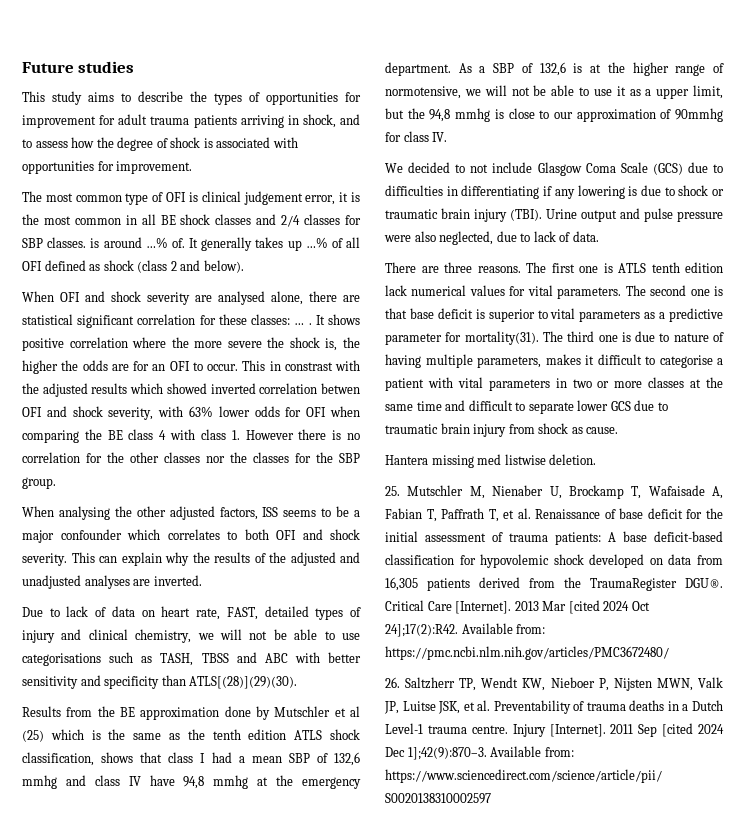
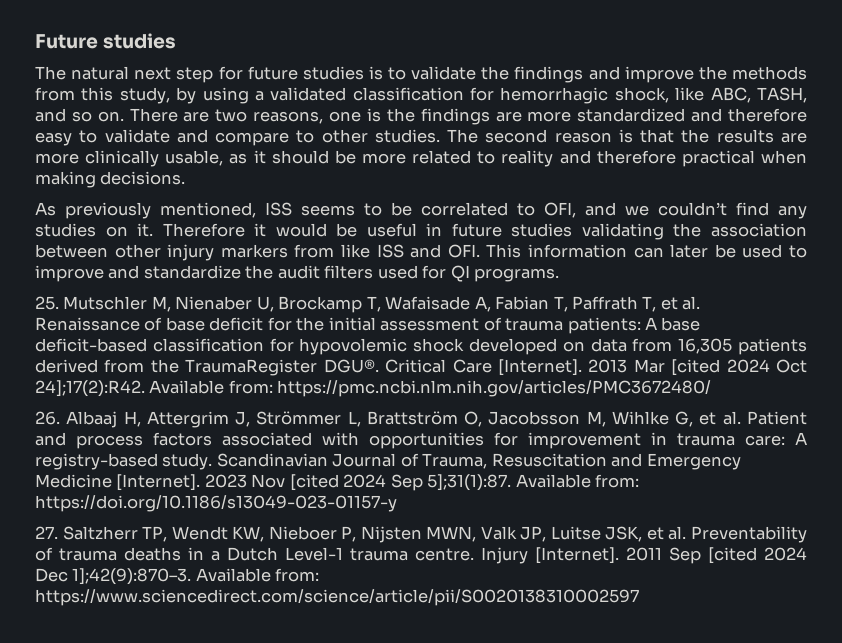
- This study aims to describe the types of opportunities for improvement for adult trauma patients arriving in shock, and to assess how the degree of shock is associated with opportunities for improvement.
- The most common type of OFI is clinical judgement error, it is the most common in all BE shock classes and 2/4 classes for SBP classes. is around …% of. It generally takes up …% of all OFI defined as shock (class 2 and below).
- When OFI and shock severity are analysed alone, there are statistical significant correlation for these classes: … . It shows positive correlation where the more severe the shock is, the higher the odds are for an OFI to occur. This in constrast with the adjusted results which showed inverted correlation betwen OFI and shock severity, with 63% lower odds for OFI when comparing the BE class 4 with class 1. However there is no correlation for the other classes nor the classes for the SBP group.
- When analysing the other adjusted factors, ISS seems to be a major confounder which correlates to both OFI and shock severity. This can explain why the results of the adjusted and unadjusted analyses are inverted.
- Due to lack of data on heart rate, FAST, detailed types of injury and clinical chemistry, we will not be able to use categorisations such as TASH, TBSS and ABC with better sensitivity and specificity than ATLS[(28)](29)(30).
- Results from the BE approximation done by Mutschler et al (25) which is the same as the tenth edition ATLS shock classification, shows that class I had a mean SBP of 132,6 mmhg and class IV have 94,8 mmhg at the emergency department. As a SBP of 132,6 is at the higher range of normotensive, we will not be able to use it as a upper limit, but the 94,8 mmhg is close to our approximation of 90mmhg for class IV.
- We decided to not include Glasgow Coma Scale (GCS) due to difficulties in differentiating if any lowering is due to shock or traumatic brain injury (TBI). Urine output and pulse pressure were also neglected, due to lack of data.
- There are three reasons. The first one is ATLS tenth edition lack numerical values for vital parameters. The second one is that base deficit is superior to vital parameters as a predictive parameter for mortality(31). The third one is due to nature of having multiple parameters, makes it difficult to categorise a patient with vital parameters in two or more classes at the same time and difficult to separate lower GCS due to traumatic brain injury from shock as cause.
- Hantera missing med listwise deletion.
+ The natural next step for future studies is to validate the findings and improve the methods from this study, by using a validated classification for hemorrhagic shock, like ABC, TASH, and so on. There are two reasons, one is the findings are more standardized and therefore easy to validate and compare to other studies. The second reason is that the results are more clinically usable, as it should be more related to reality and therefore practical when making decisions.
+ As previously mentioned, ISS seems to be correlated to OFI, and we couldn’t find any studies on it. Therefore it would be useful in future studies validating the association between other injury markers from like ISS and OFI. This information can later be used to improve and standardize the audit filters used for QI programs.
- 26. Saltzherr TP, Wendt KW, Nieboer P, Nijsten MWN, Valk JP, Luitse JSK, et al. Preventability of trauma deaths in a Dutch Level-1 trauma centre.
+ 26. Albaaj H, Attergrim J, Strömmer L, Brattström O, Jacobsson M, Wihlke G, et al. Patient and process factors associated with opportunities for improvement in trauma care: A registry-based study. Scandinavian Journal of Trauma, Resuscitation and Emergency Medicine [Internet]. 2023 Nov [cited 2024 Sep 5];31(1):87. Available from: https://doi.org/10.1186/s13049-023-01157-y
+ 27. Saltzherr TP, Wendt KW, Nieboer P, Nijsten MWN, Valk JP, Luitse JSK, et al. Preventability of trauma deaths in a Dutch Level-1 trauma centre.

